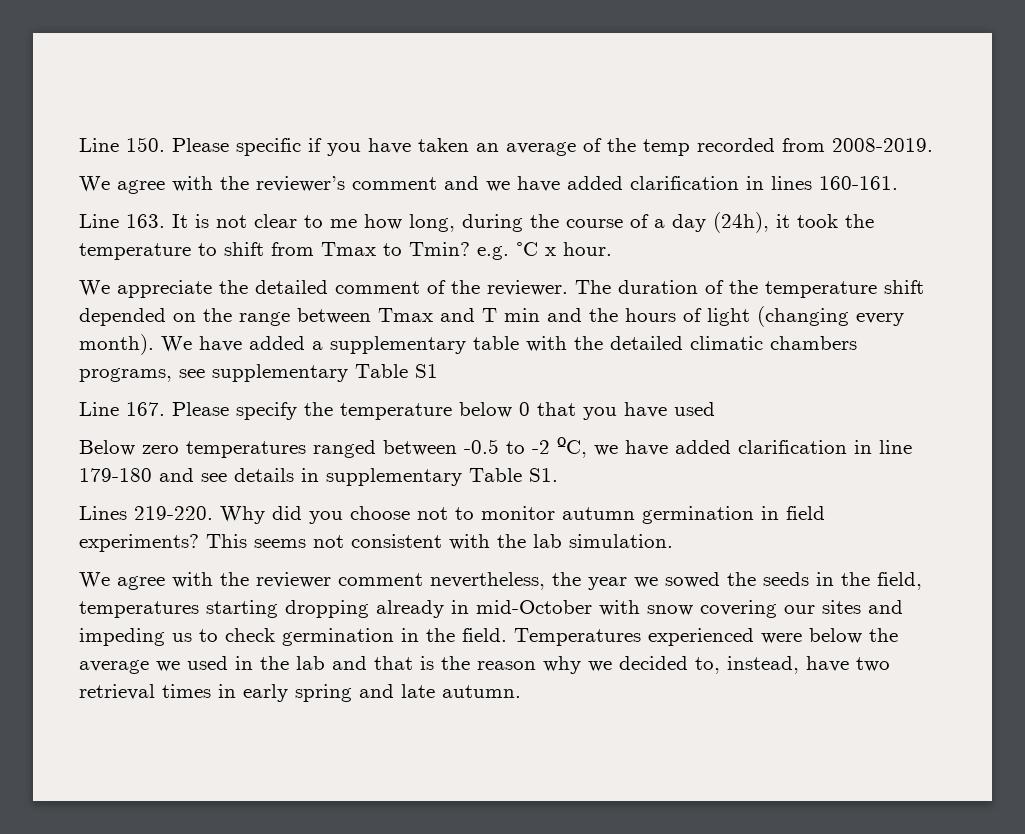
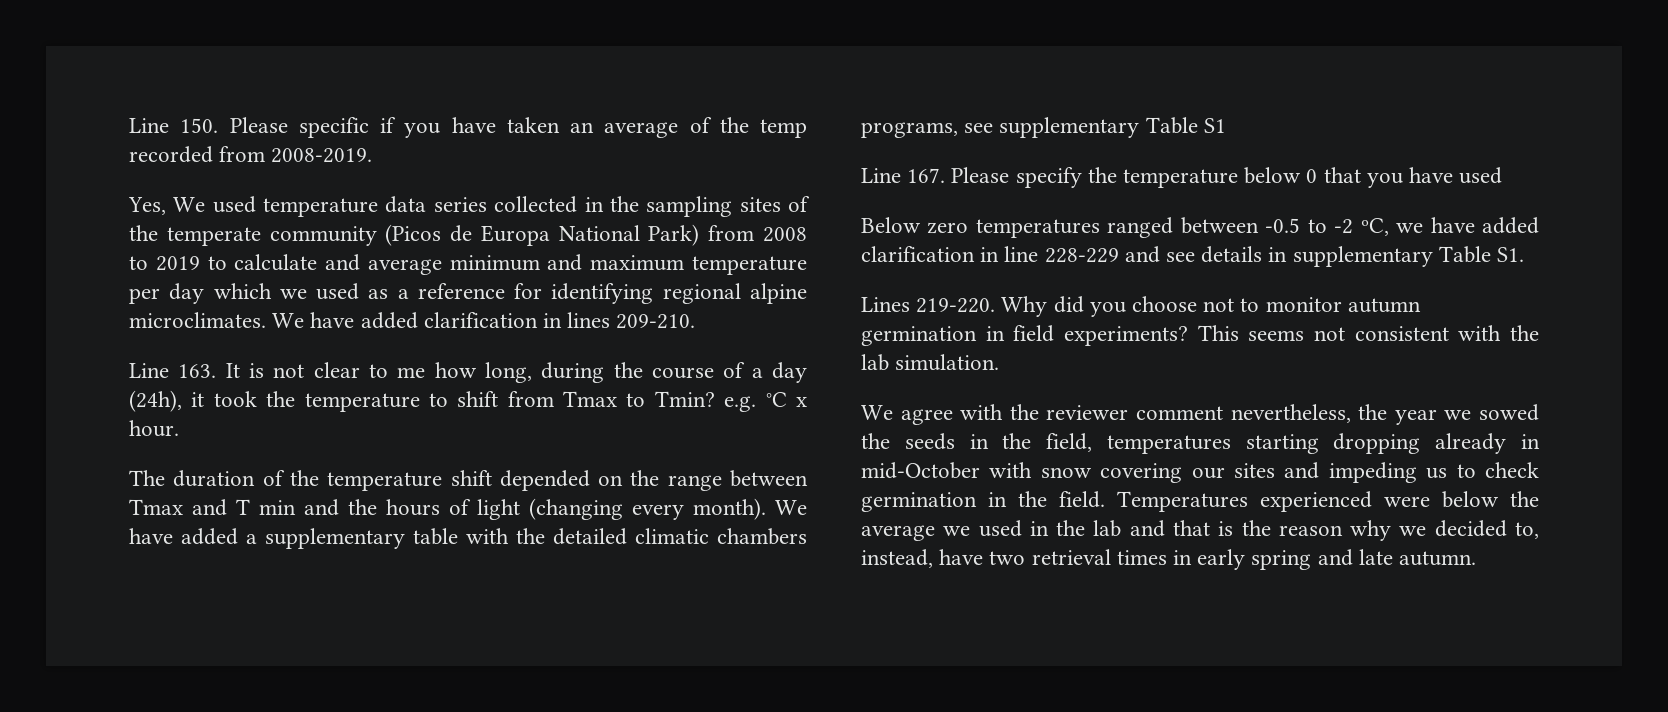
- We agree with the reviewer’s comment and we have added clarification in lines 160-161.
+ Yes, We used temperature data series collected in the sampling sites of the temperate community (Picos de Europa National Park) from 2008 to 2019 to calculate and average minimum and maximum temperature per day which we used as a reference for identifying regional alpine microclimates. We have added clarification in lines 209-210.
- We appreciate the detailed comment of the reviewer.
- Below zero temperatures ranged between -0.5 to -2 ºC, we have added clarification in line 179-180 and see details in supplementary Table S1.
+ Below zero temperatures ranged between -0.5 to -2 ºC, we have added clarification in line 228-229 and see details in supplementary Table S1.

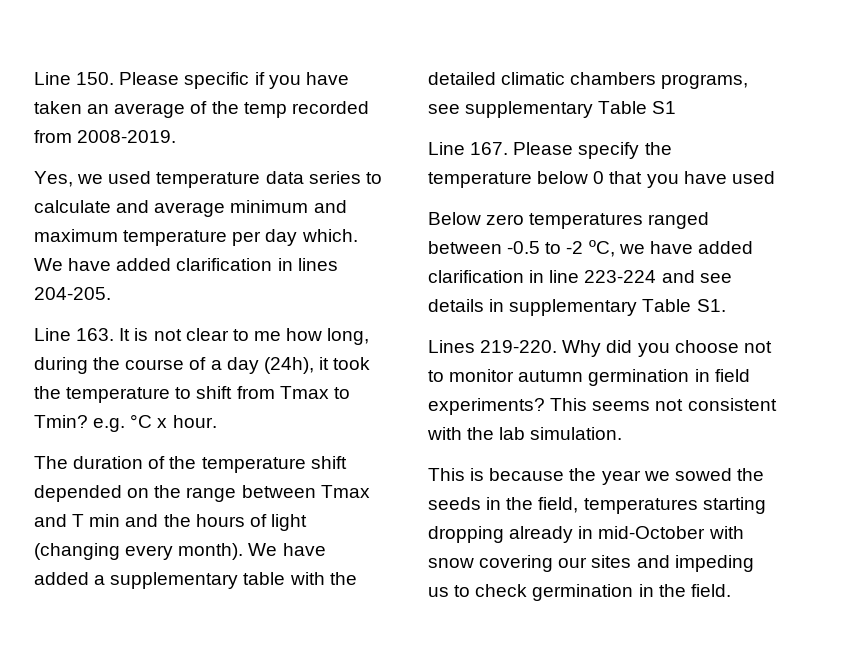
- Yes, We used temperature data series collected in the sampling sites of the temperate community (Picos de Europa National Park) from 2008 to 2019 to calculate and average minimum and maximum temperature per day which we used as a reference for identifying regional alpine microclimates.
+ Yes, we used temperature data series to calculate and average minimum and maximum temperature per day which.
- We have added clarification in lines 209-210.
+ We have added clarification in lines 204-205.
- Below zero temperatures ranged between -0.5 to -2 ºC, we have added clarification in line 228-229 and see details in supplementary Table S1.
+ Below zero temperatures ranged between -0.5 to -2 ºC, we have added clarification in line 223-224 and see details in supplementary Table S1.
- We agree with the reviewer comment nevertheless, the year we sowed the seeds in the field, temperatures starting dropping already in mid-October with snow covering our sites and impeding us to check germination in the field. Temperatures experienced were below the average we used in the lab and that is the reason why we decided to, instead, have two retrieval times in early spring and late autumn.
+ This is because the year we sowed the seeds in the field, temperatures starting dropping already in mid-October with snow covering our sites and impeding us to check germination in the field.

